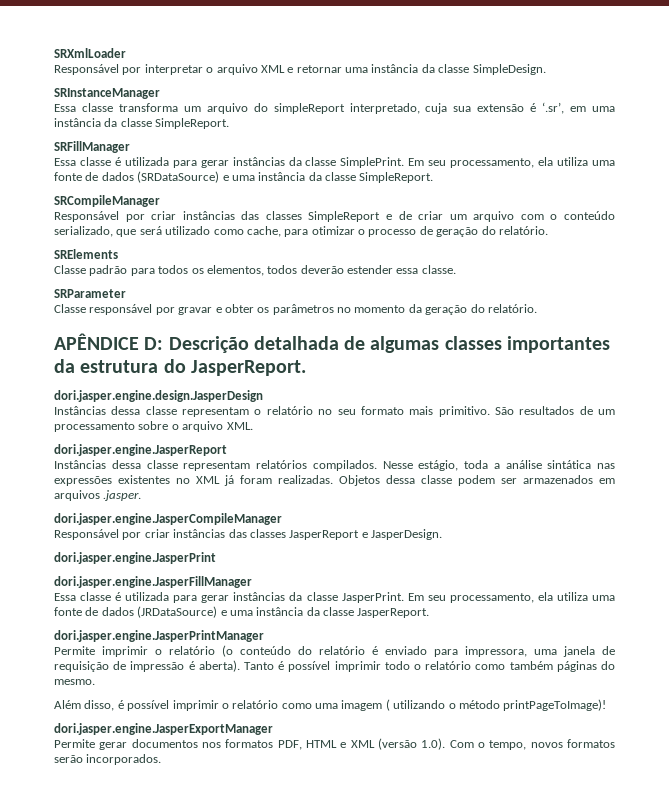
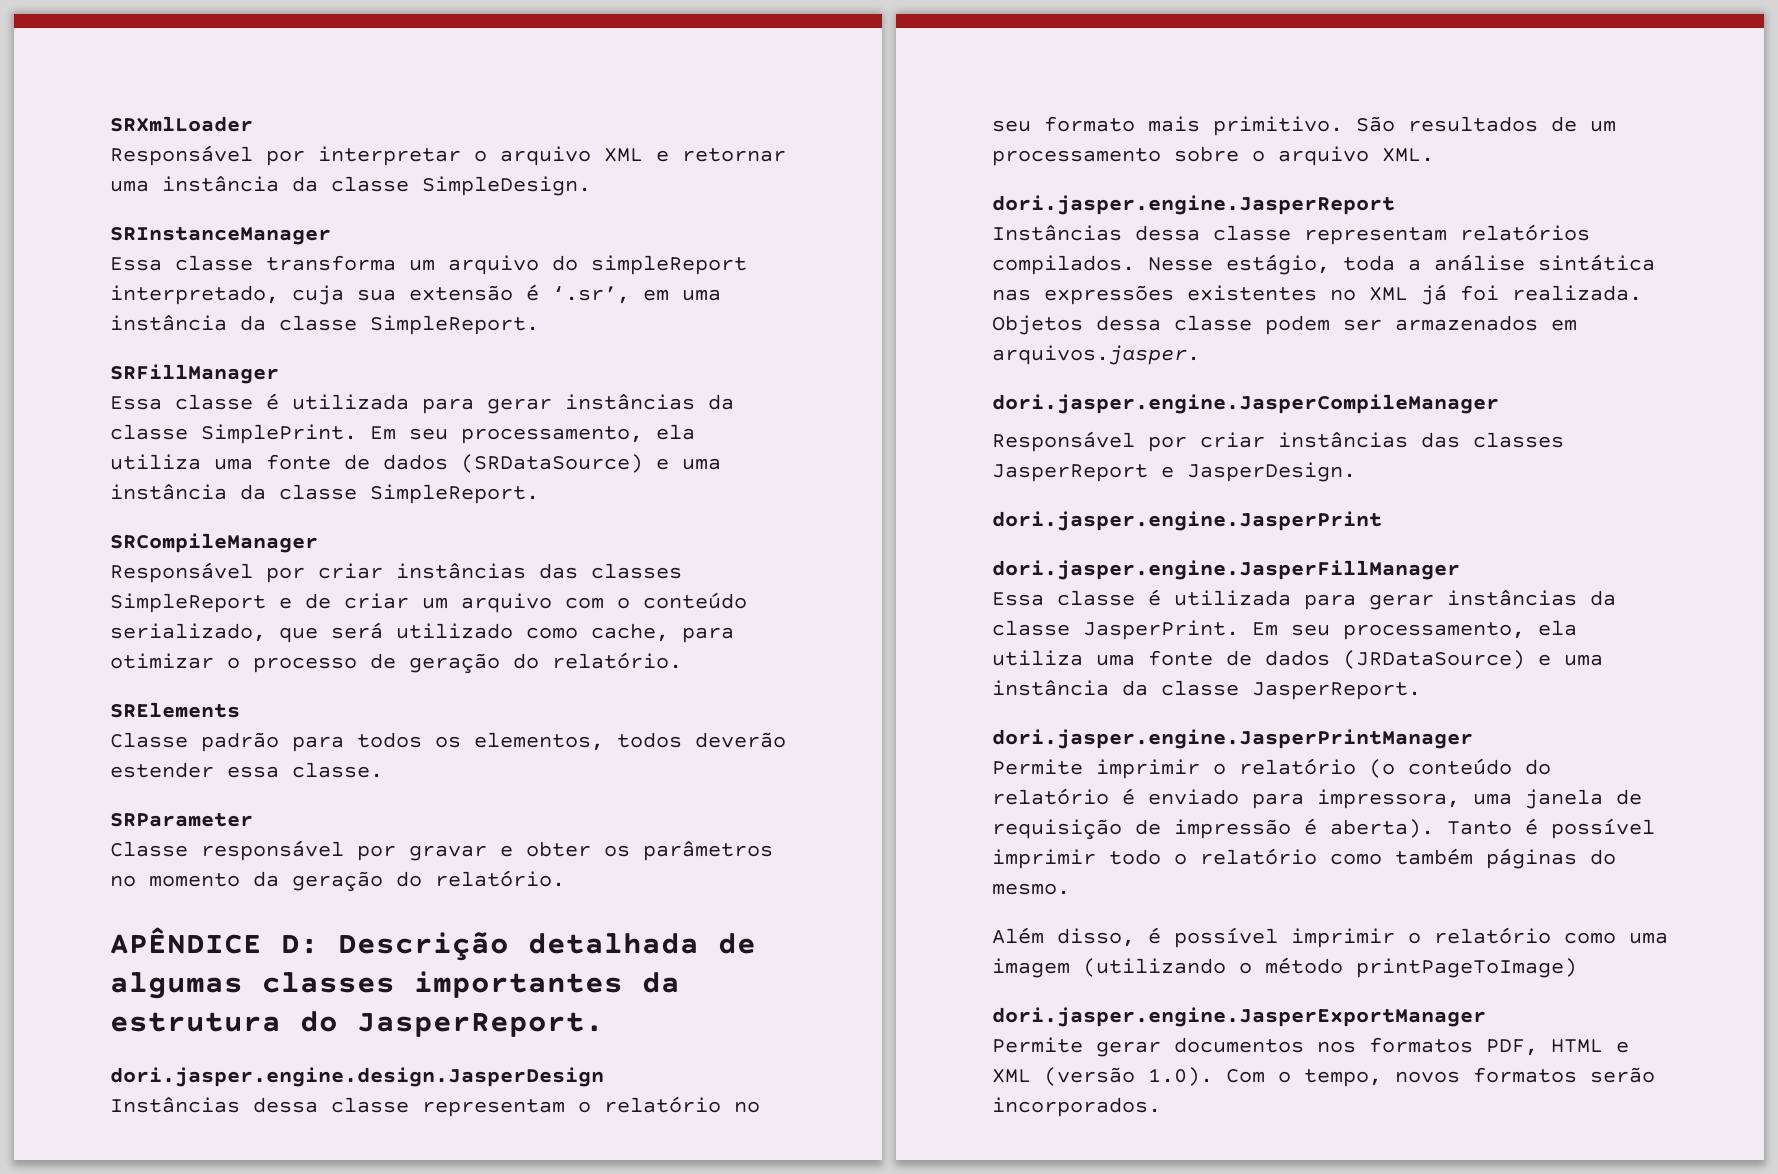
- Nesse estágio, toda a análise sintática nas expressões existentes no XML já foram realizadas.
+ Nesse estágio, toda a análise sintática nas expressões existentes no XML já foi realizada.
- Objetos dessa classe podem ser armazenados em arquivos .jasper.
+ Objetos dessa classe podem ser armazenados em arquivos.jasper.
- Além disso, é possível imprimir o relatório como uma imagem ( utilizando o método printPageToImage)!
+ Além disso, é possível imprimir o relatório como uma imagem (utilizando o método printPageToImage)

